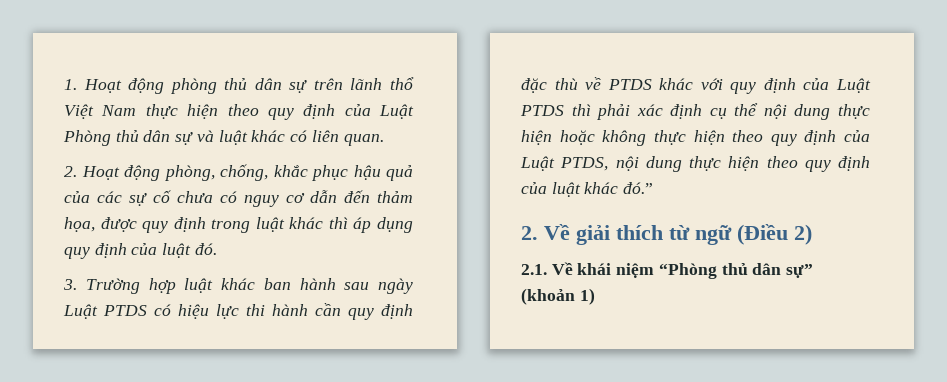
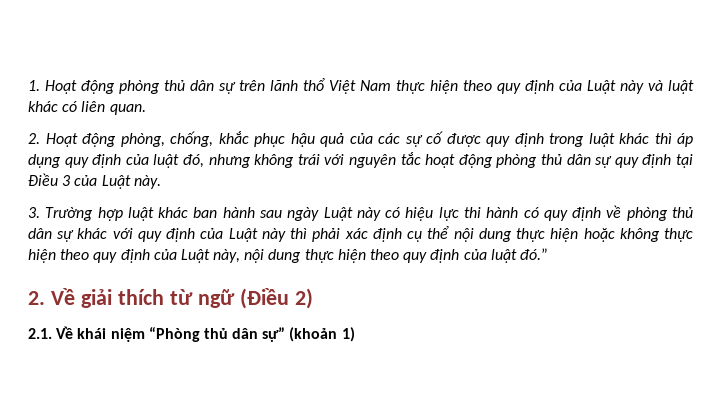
- 1. Hoạt động phòng thủ dân sự trên lãnh thổ Việt Nam thực hiện theo quy định của Luật Phòng thủ dân sự và luật khác có liên quan.
+ 1. Hoạt động phòng thủ dân sự trên lãnh thổ Việt Nam thực hiện theo quy định của Luật này và luật khác có liên quan.
- 2. Hoạt động phòng, chống, khắc phục hậu quả của các sự cố chưa có nguy cơ dẫn đến thảm họa, được quy định trong luật khác thì áp dụng quy định của luật đó.
+ 2. Hoạt động phòng, chống, khắc phục hậu quả của các sự cố được quy định trong luật khác thì áp dụng quy định của luật đó, nhưng không trái với nguyên tắc hoạt động phòng thủ dân sự quy định tại Điều 3 của Luật này.
- 3. Trường hợp luật khác ban hành sau ngày Luật PTDS có hiệu lực thi hành cần quy định đặc thù về PTDS khác với quy định của Luật PTDS thì phải xác định cụ thể nội dung thực hiện hoặc không thực hiện theo quy định của Luật PTDS, nội dung thực hiện theo quy định của luật khác đó.”
+ 3. Trường hợp luật khác ban hành sau ngày Luật này có hiệu lực thi hành có quy định về phòng thủ dân sự khác với quy định của Luật này thì phải xác định cụ thể nội dung thực hiện hoặc không thực hiện theo quy định của Luật này, nội dung thực hiện theo quy định của luật đó.”

